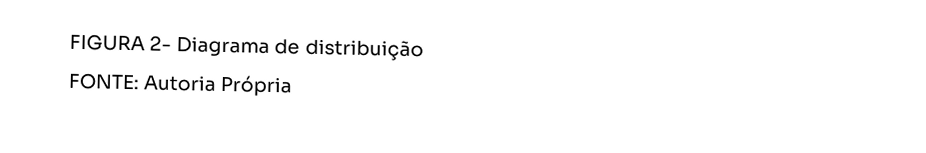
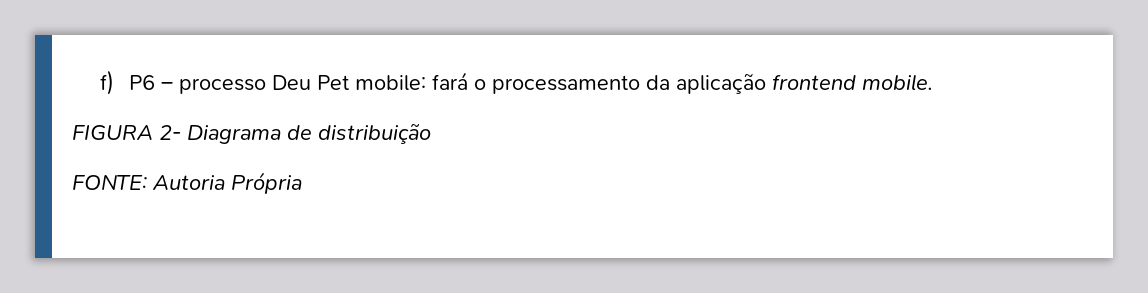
+ f) P6 – processo Deu Pet mobile: fará o processamento da aplicação frontend mobile.

